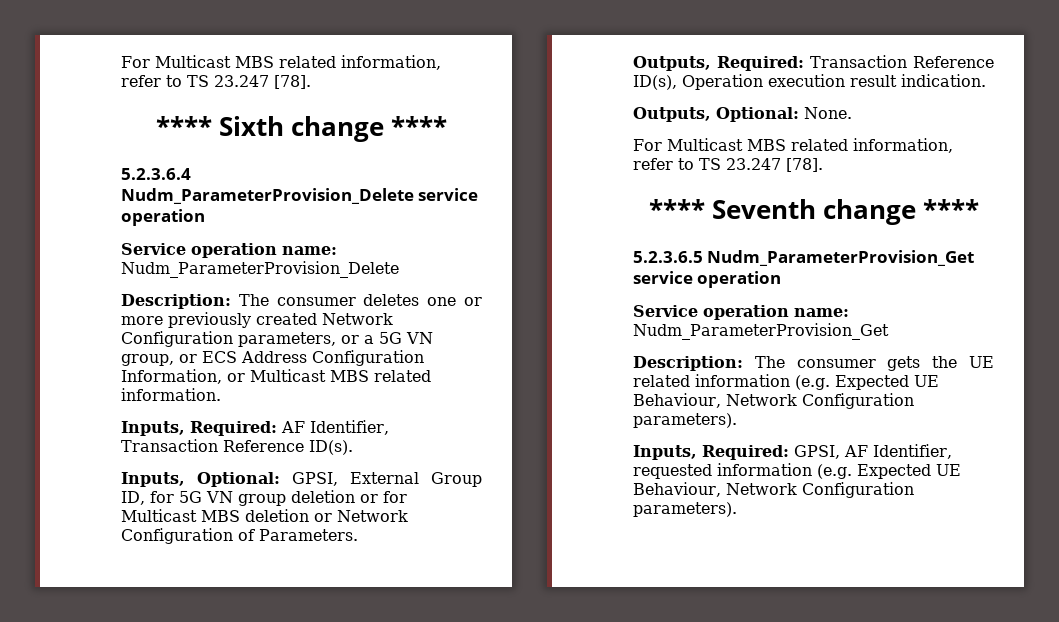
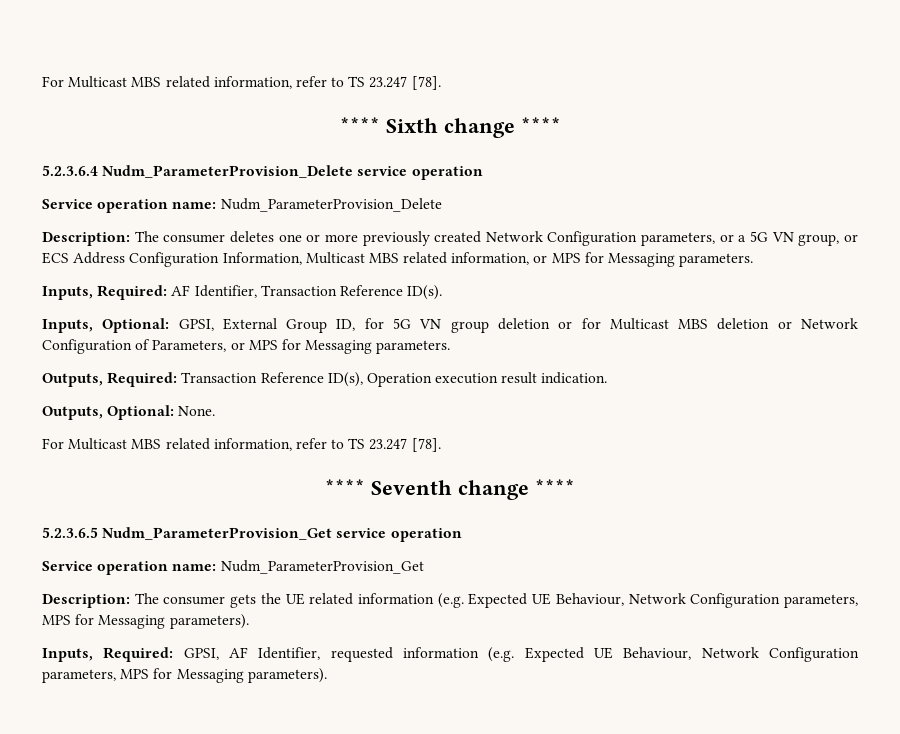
- Description: The consumer deletes one or more previously created Network Configuration parameters, or a 5G VN group, or ECS Address Configuration Information, or Multicast MBS related information.
+ Description: The consumer deletes one or more previously created Network Configuration parameters, or a 5G VN group, or ECS Address Configuration Information, Multicast MBS related information, or MPS for Messaging parameters.
- Inputs, Optional: GPSI, External Group ID, for 5G VN group deletion or for Multicast MBS deletion or Network Configuration of Parameters.
+ Inputs, Optional: GPSI, External Group ID, for 5G VN group deletion or for Multicast MBS deletion or Network Configuration of Parameters, or MPS for Messaging parameters.
- Description: The consumer gets the UE related information (e.g. Expected UE Behaviour, Network Configuration parameters).
+ Description: The consumer gets the UE related information (e.g. Expected UE Behaviour, Network Configuration parameters, MPS for Messaging parameters).
- Inputs, Required: GPSI, AF Identifier, requested information (e.g. Expected UE Behaviour, Network Configuration parameters).
+ Inputs, Required: GPSI, AF Identifier, requested information (e.g. Expected UE Behaviour, Network Configuration parameters, MPS for Messaging parameters).

